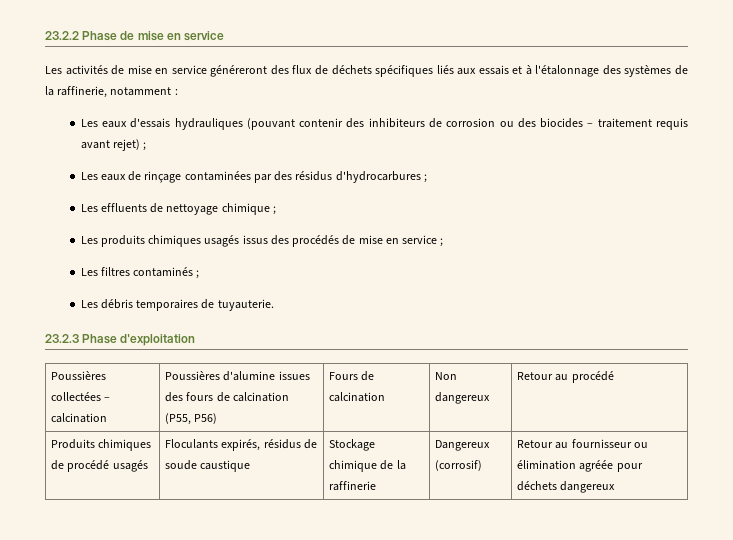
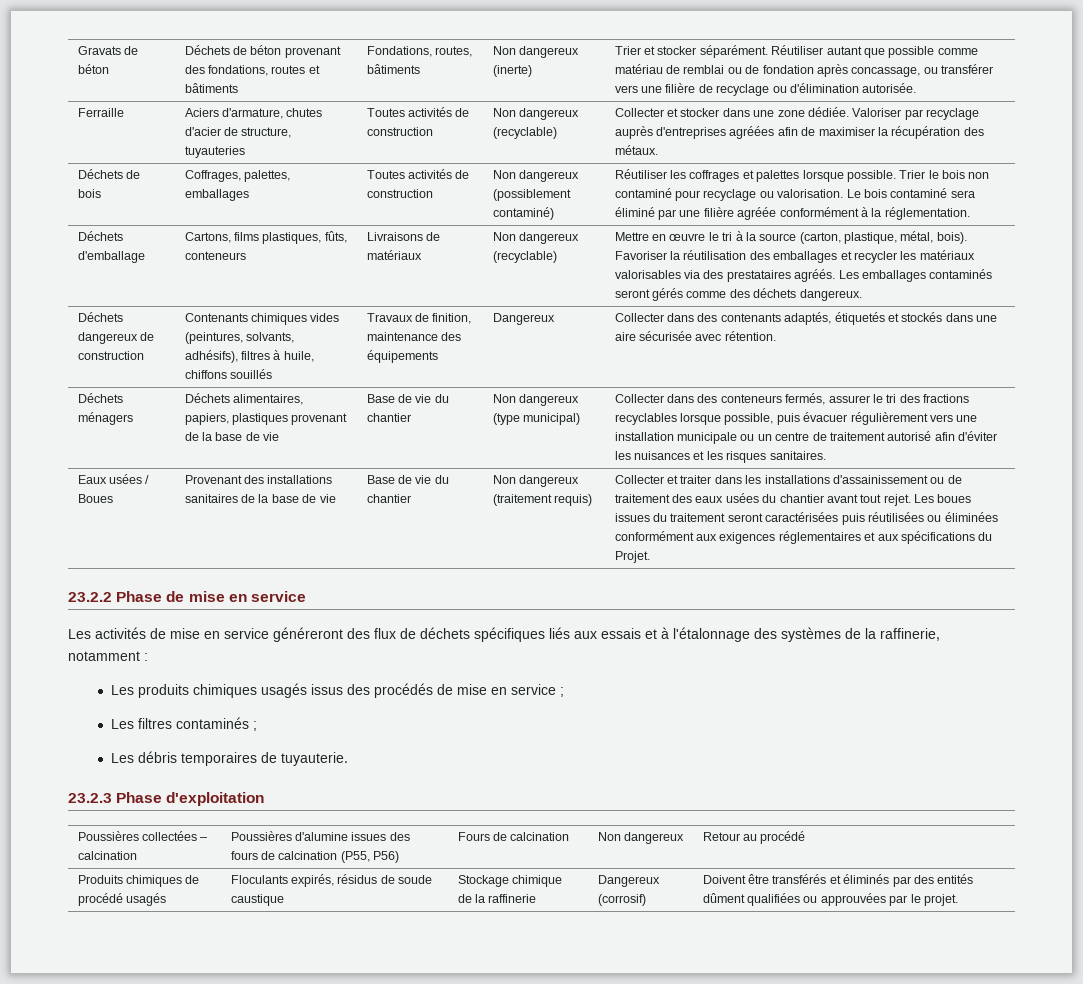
+ Gravats de béton | Déchets de béton provenant des fondations, routes et bâtiments | Fondations, routes, bâtiments | Non dangereux (inerte) | Trier et stocker séparément. Réutiliser autant que possible comme matériau de remblai ou de fondation après concassage, ou transférer vers une filière de recyclage ou d'élimination autorisée.
+ Ferraille | Aciers d'armature, chutes d'acier de structure, tuyauteries | Toutes activités de construction | Non dangereux (recyclable) | Collecter et stocker dans une zone dédiée. Valoriser par recyclage auprès d'entreprises agréées afin de maximiser la récupération des métaux.
+ Déchets de bois | Coffrages, palettes, emballages | Toutes activités de construction | Non dangereux (possiblement contaminé) | Réutiliser les coffrages et palettes lorsque possible. Trier le bois non contaminé pour recyclage ou valorisation. Le bois contaminé sera éliminé par une filière agréée conformément à la réglementation.
+ Déchets d'emballage | Cartons, films plastiques, fûts, conteneurs | Livraisons de matériaux | Non dangereux (recyclable) | Mettre en œuvre le tri à la source (carton, plastique, métal, bois). Favoriser la réutilisation des emballages et recycler les matériaux valorisables via des prestataires agréés. Les emballages contaminés seront gérés comme des déchets dangereux.
+ Déchets dangereux de construction | Contenants chimiques vides (peintures, solvants, adhésifs), filtres à huile, chiffons souillés | Travaux de finition, maintenance des équipements | Dangereux | Collecter dans des contenants adaptés, étiquetés et stockés dans une aire sécurisée avec rétention.
+ Déchets ménagers | Déchets alimentaires, papiers, plastiques provenant de la base de vie | Base de vie du chantier | Non dangereux (type municipal) | Collecter dans des conteneurs fermés, assurer le tri des fractions recyclables lorsque possible, puis évacuer régulièrement vers une installation municipale ou un centre de traitement autorisé afin d'éviter les nuisances et les risques sanitaires.
+ Eaux usées / Boues | Provenant des installations sanitaires de la base de vie | Base de vie du chantier | Non dangereux (traitement requis) | Collecter et traiter dans les installations d'assainissement ou de traitement des eaux usées du chantier avant tout rejet. Les boues issues du traitement seront caractérisées puis réutilisées ou éliminées conformément aux exigences réglementaires et aux spécifications du Projet.
- Les eaux d'essais hydrauliques (pouvant contenir des inhibiteurs de corrosion ou des biocides – traitement requis avant rejet) ;
- Les eaux de rinçage contaminées par des résidus d'hydrocarbures ;
- Les effluents de nettoyage chimique ;
- Produits chimiques de procédé usagés | Floculants expirés, résidus de soude caustique | Stockage chimique de la raffinerie | Dangereux (corrosif) | Retour au fournisseur ou élimination agréée pour déchets dangereux
+ Produits chimiques de procédé usagés | Floculants expirés, résidus de soude caustique | Stockage chimique de la raffinerie | Dangereux (corrosif) | Doivent être transférés et éliminés par des entités dûment qualifiées ou approuvées par le projet.

